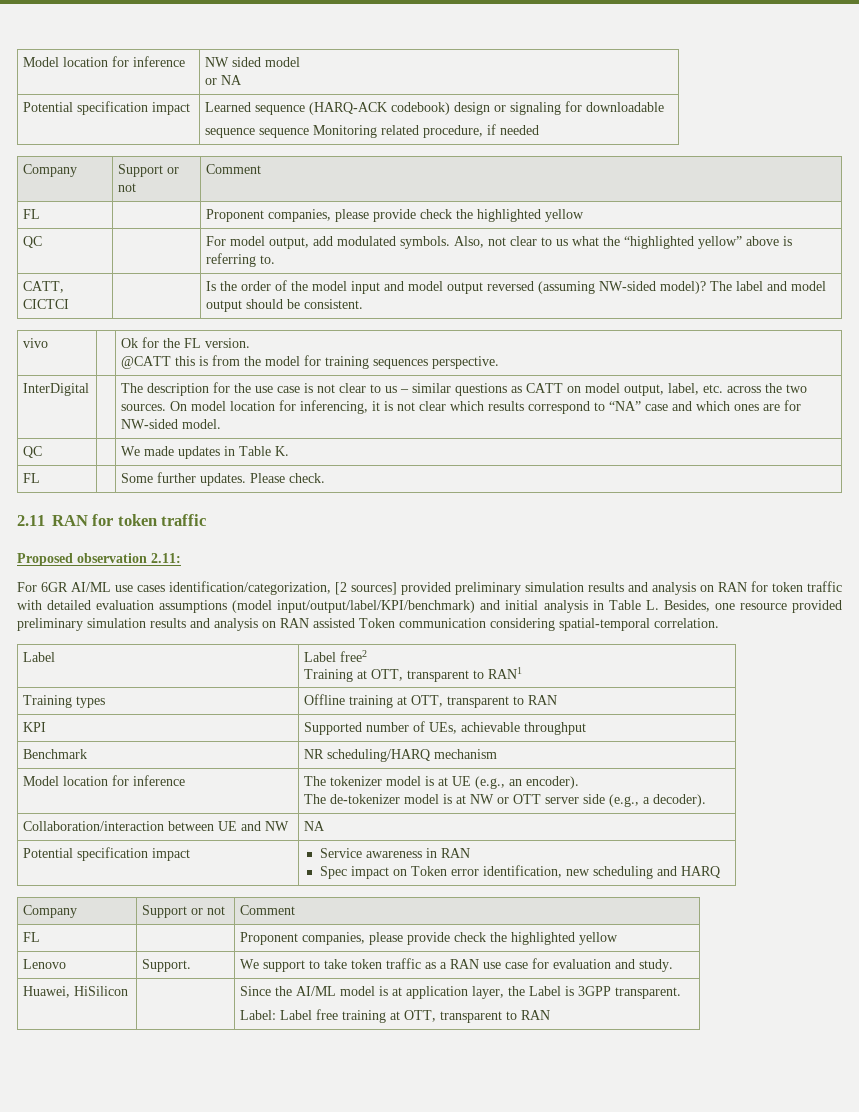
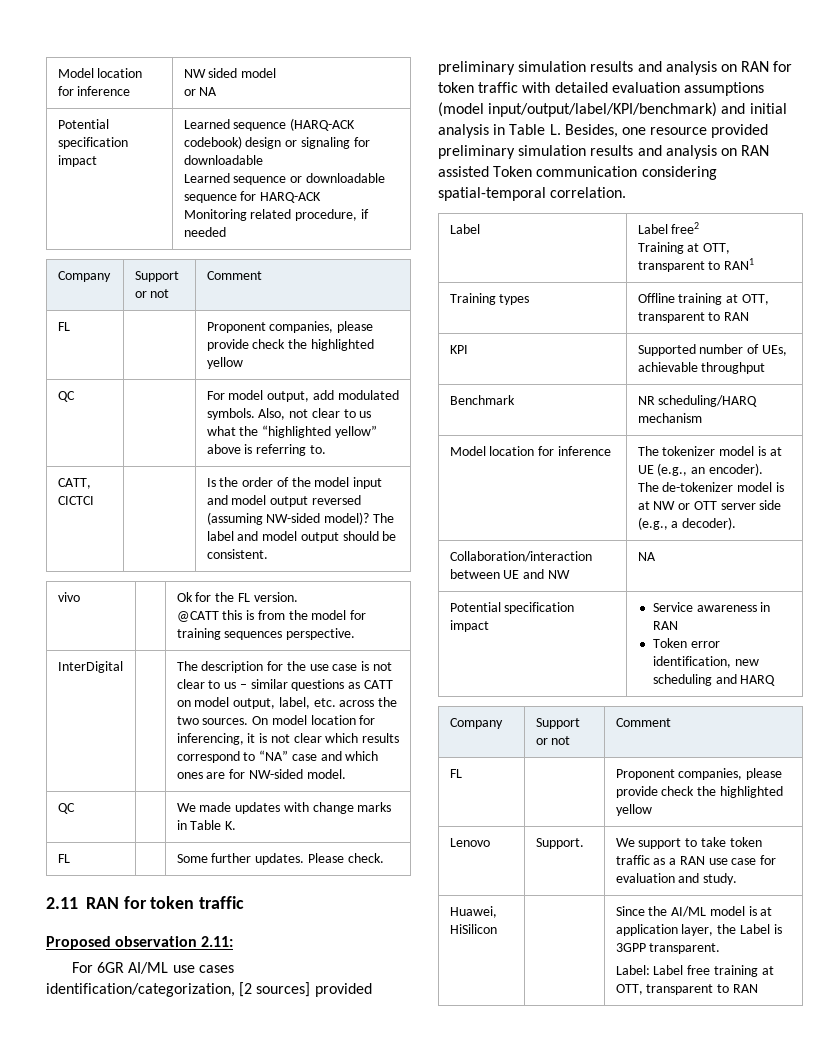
  Potential specification impact | Learned sequence (HARQ-ACK codebook) design or signaling for downloadable
- sequence sequence Monitoring related procedure, if needed
+ Learned sequence or downloadable sequence for HARQ-ACK
+ Monitoring related procedure, if needed
- QC | | We made updates in Table K.
+ QC | | We made updates with change marks in Table K.
  Potential specification impact | Service awareness in RAN
- Spec impact on Token error identification, new scheduling and HARQ
+ Token error identification, new scheduling and HARQ

